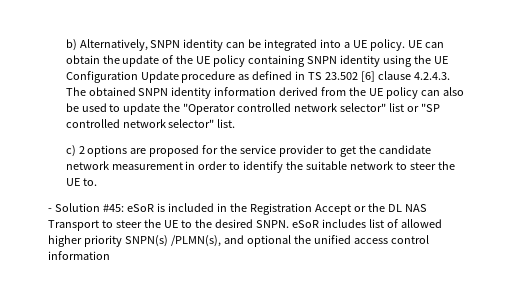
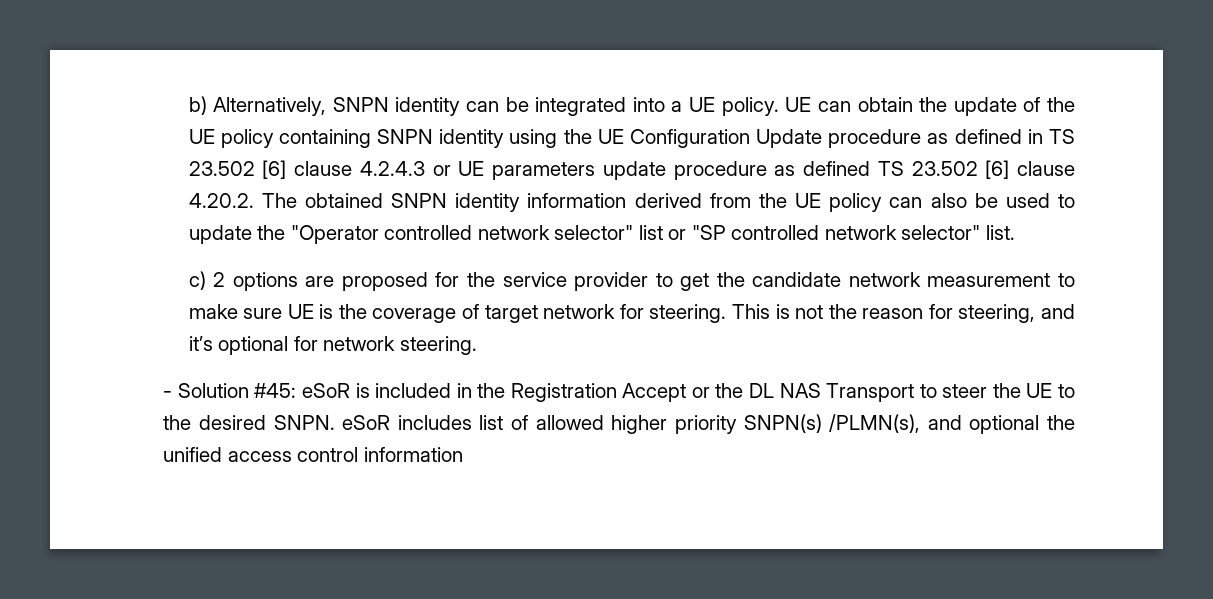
- UE can obtain the update of the UE policy containing SNPN identity using the UE Configuration Update procedure as defined in TS 23.502 [6] clause 4.2.4.3. The obtained SNPN identity information derived from the UE policy can also be used to update the "Operator controlled network selector" list or "SP controlled network selector" list.
+ UE can obtain the update of the UE policy containing SNPN identity using the UE Configuration Update procedure as defined in TS 23.502 [6] clause 4.2.4.3 or UE parameters update procedure as defined TS 23.502 [6] clause 4.20.2. The obtained SNPN identity information derived from the UE policy can also be used to update the "Operator controlled network selector" list or "SP controlled network selector" list.
- c) 2 options are proposed for the service provider to get the candidate network measurement in order to identify the suitable network to steer the UE to.
+ c) 2 options are proposed for the service provider to get the candidate network measurement to make sure UE is the coverage of target network for steering. This is not the reason for steering, and it’s optional for network steering.

